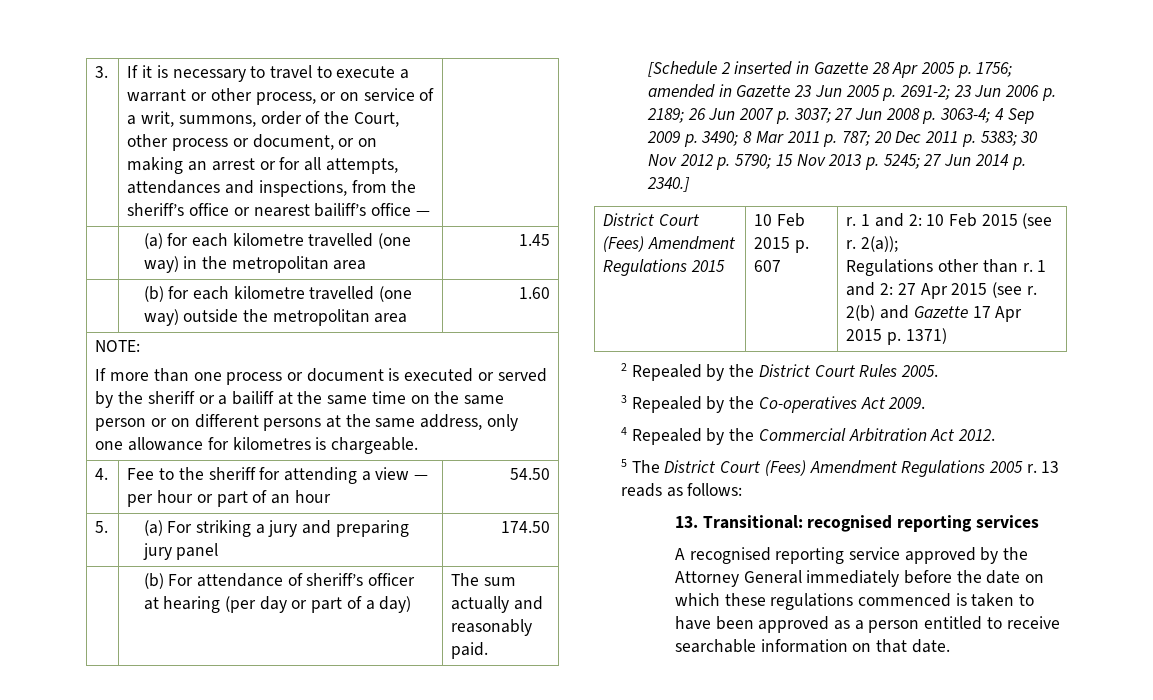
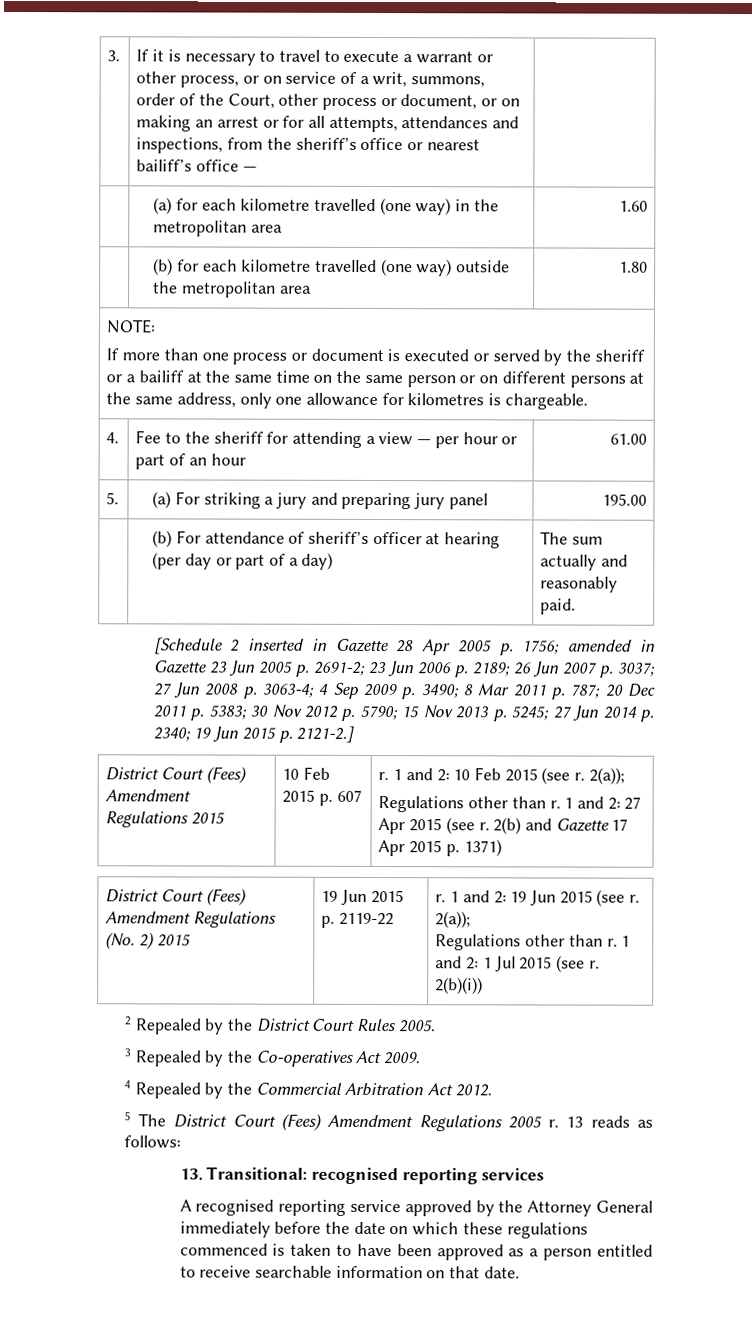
- | (a) for each kilometre travelled (one way) in the metropolitan area | 1.45
+ | (a) for each kilometre travelled (one way) in the metropolitan area | 1.60
- | (b) for each kilometre travelled (one way) outside the metropolitan area | 1.60
+ | (b) for each kilometre travelled (one way) outside the metropolitan area | 1.80
- 4. | Fee to the sheriff for attending a view — per hour or part of an hour | 54.50
+ 4. | Fee to the sheriff for attending a view — per hour or part of an hour | 61.00
- 5. | (a) For striking a jury and preparing jury panel | 174.50
+ 5. | (a) For striking a jury and preparing jury panel | 195.00
- 27 Jun 2014 p. 2340.]
+ 27 Jun 2014 p. 2340; 19 Jun 2015 p. 2121-2.]
+ District Court (Fees) Amendment Regulations (No. 2) 2015 | 19 Jun 2015 p. 2119-22 | r. 1 and 2: 19 Jun 2015 (see r. 2(a));
+ Regulations other than r. 1 and 2: 1 Jul 2015 (see r. 2(b)(i))

